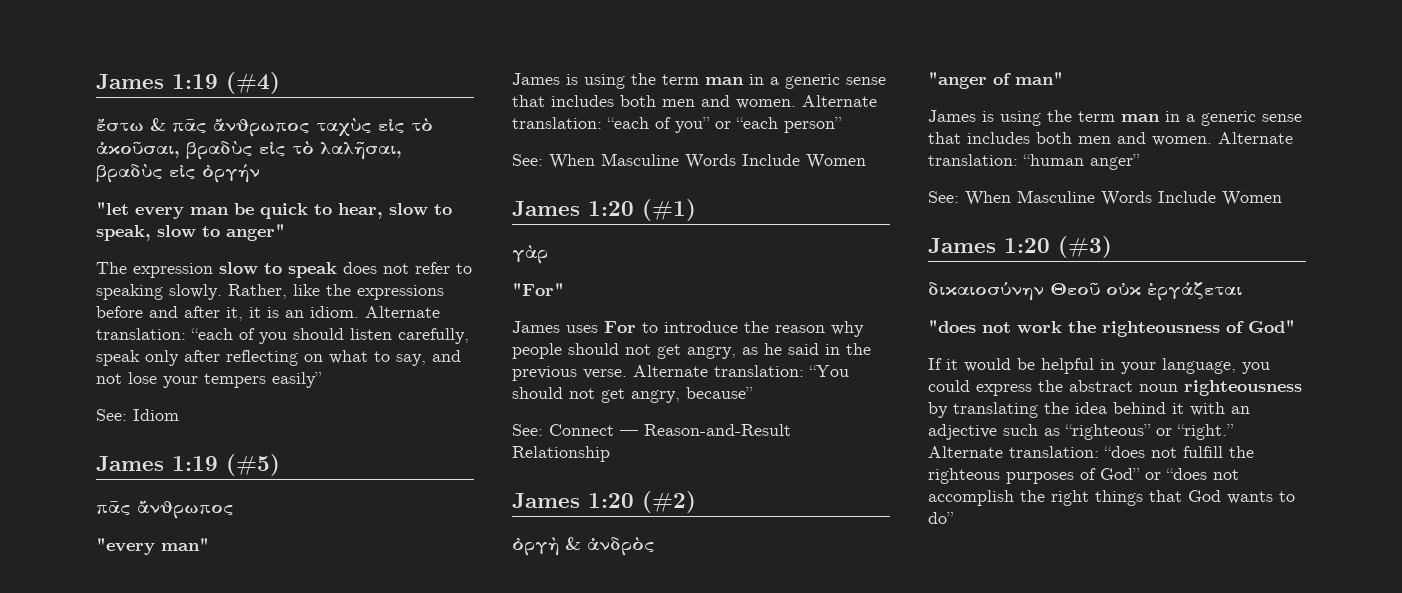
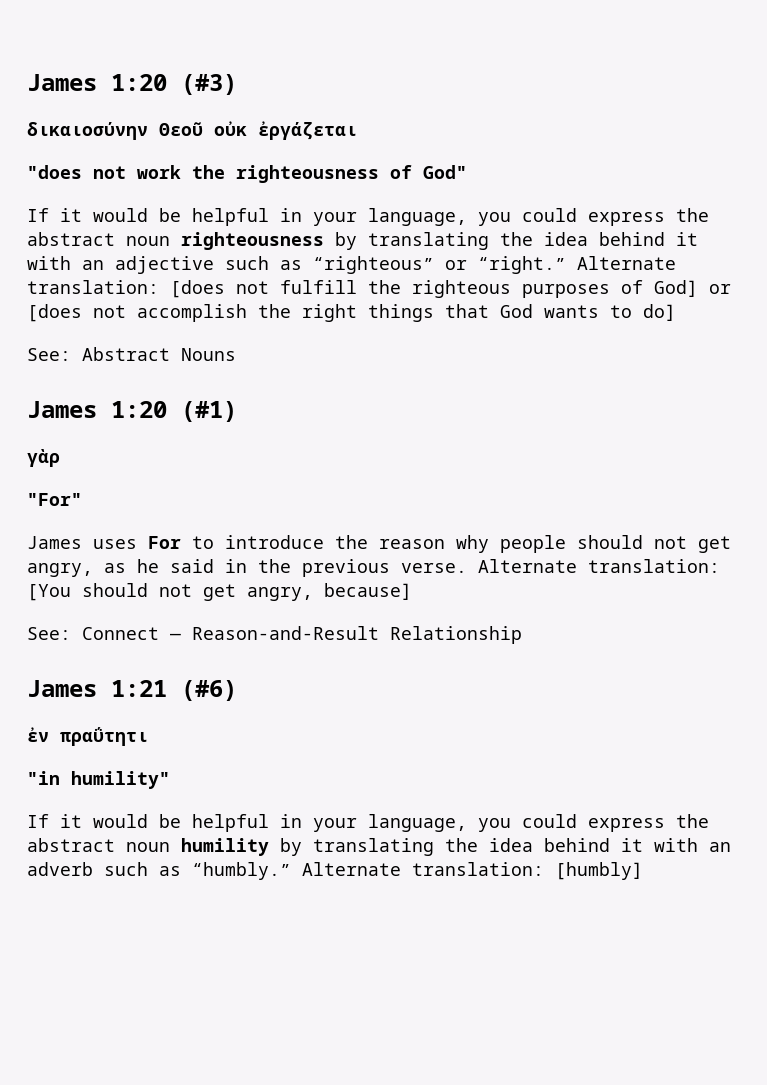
- James 1:19 (#4)
- ἔστω & πᾶς ἄνθρωπος ταχὺς εἰς τὸ ἀκοῦσαι, βραδὺς εἰς τὸ λαλῆσαι, βραδὺς εἰς ὀργήν
- "let every man be quick to hear, slow to speak, slow to anger"
- The expression slow to speak does not refer to speaking slowly. Rather, like the expressions before and after it, it is an idiom. Alternate translation: “each of you should listen carefully, speak only after reflecting on what to say, and not lose your tempers easily”
- See: Idiom
- James 1:19 (#5)
- πᾶς ἄνθρωπος
- "every man"
- James is using the term man in a generic sense that includes both men and women. Alternate translation: “each of you” or “each person”
- See: When Masculine Words Include Women
- James 1:20 (#1)
- γὰρ
- "For"
- James uses For to introduce the reason why people should not get angry, as he said in the previous verse. Alternate translation: “You should not get angry, because”
- See: Connect — Reason-and-Result Relationship
- James 1:20 (#2)
- ὀργὴ & ἀνδρὸς
- "anger of man"
- James is using the term man in a generic sense that includes both men and women. Alternate translation: “human anger”
- See: When Masculine Words Include Women
- Alternate translation: “does not fulfill the righteous purposes of God” or “does not accomplish the right things that God wants to do”
+ Alternate translation: [does not fulfill the righteous purposes of God] or [does not accomplish the right things that God wants to do]
+ See: Abstract Nouns
+ James 1:20 (#1)
+ γὰρ
+ "For"
+ James uses For to introduce the reason why people should not get angry, as he said in the previous verse. Alternate translation: [You should not get angry, because]
+ See: Connect — Reason-and-Result Relationship
+ James 1:21 (#6)
+ ἐν πραΰτητι
+ "in humility"
+ If it would be helpful in your language, you could express the abstract noun humility by translating the idea behind it with an adverb such as “humbly.” Alternate translation: [humbly]

